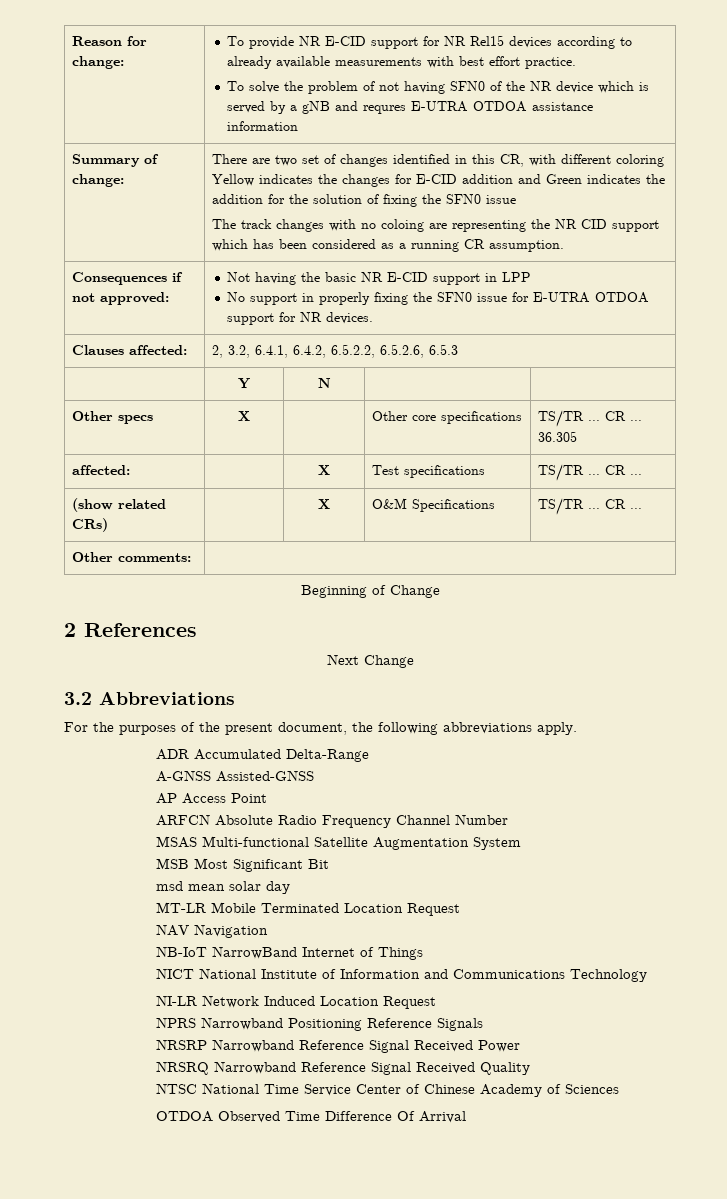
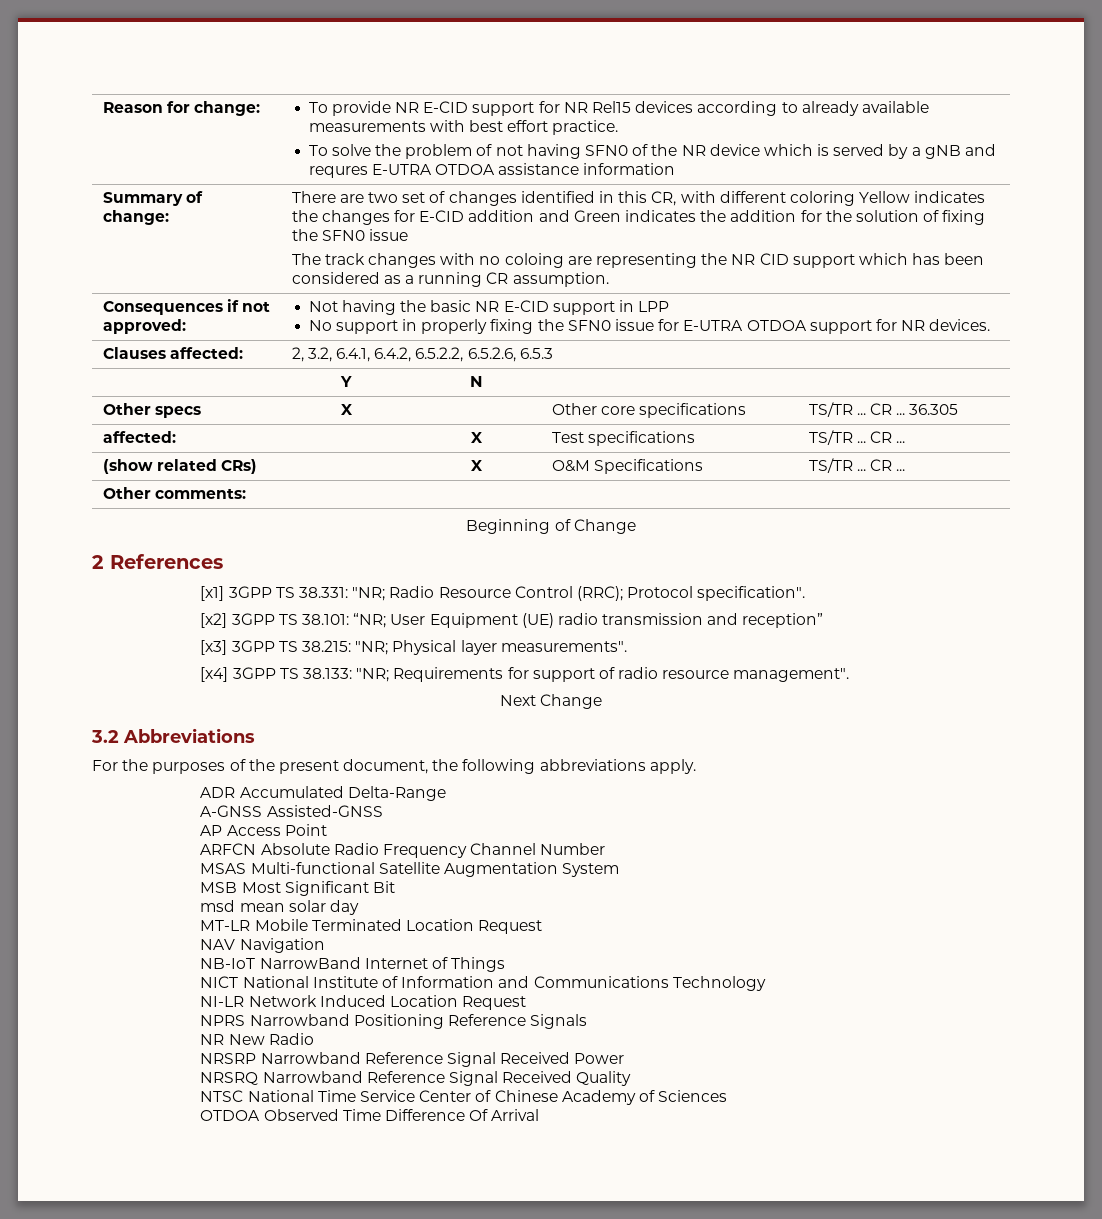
+ [x1] 3GPP TS 38.331: "NR; Radio Resource Control (RRC); Protocol specification".
+ [x2] 3GPP TS 38.101: “NR; User Equipment (UE) radio transmission and reception”
+ [x3] 3GPP TS 38.215: "NR; Physical layer measurements".
+ [x4] 3GPP TS 38.133: "NR; Requirements for support of radio resource management".
+ NR New Radio

